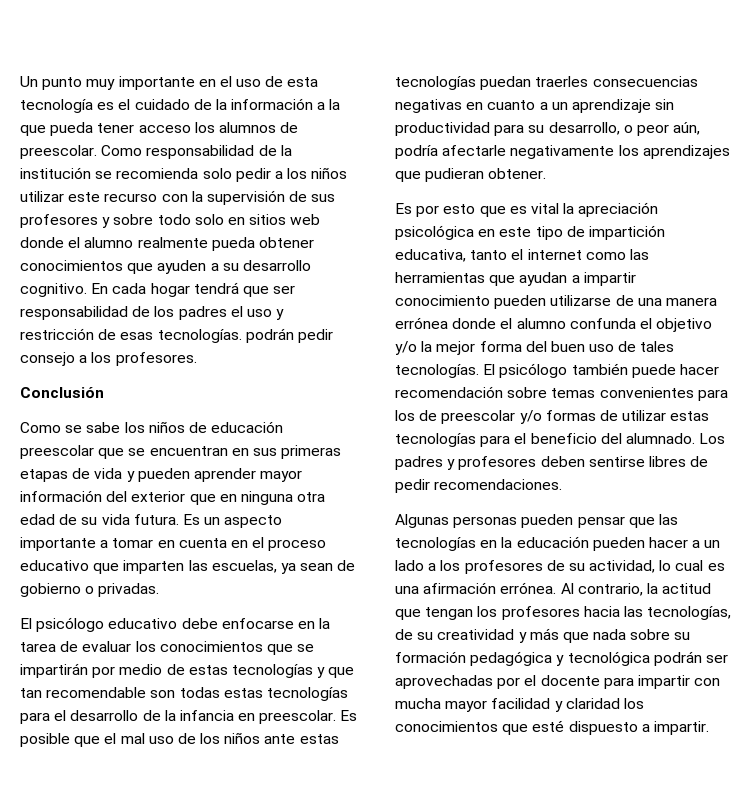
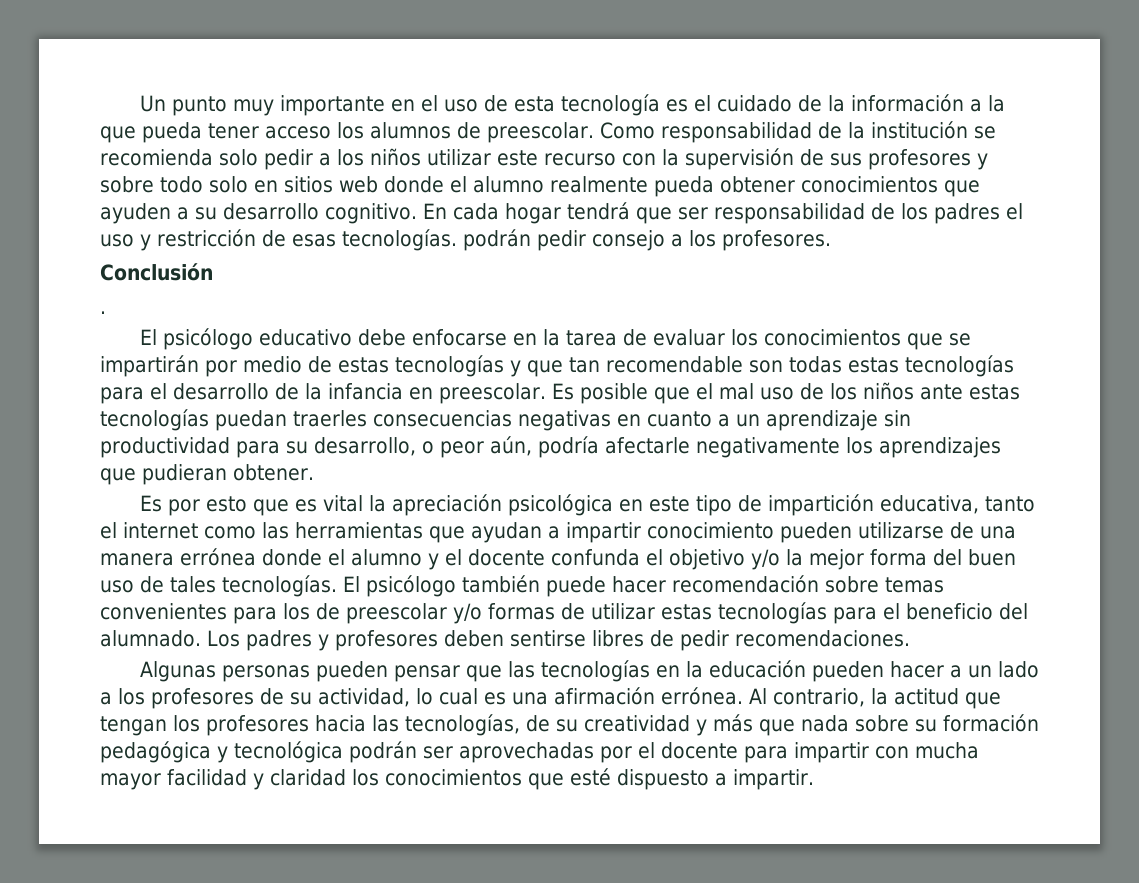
- Como se sabe los niños de educación preescolar que se encuentran en sus primeras etapas de vida y pueden aprender mayor información del exterior que en ninguna otra edad de su vida futura. Es un aspecto importante a tomar en cuenta en el proceso educativo que imparten las escuelas, ya sean de gobierno o privadas.
+ .
- Es por esto que es vital la apreciación psicológica en este tipo de impartición educativa, tanto el internet como las herramientas que ayudan a impartir conocimiento pueden utilizarse de una manera errónea donde el alumno confunda el objetivo y/o la mejor forma del buen uso de tales tecnologías.
+ Es por esto que es vital la apreciación psicológica en este tipo de impartición educativa, tanto el internet como las herramientas que ayudan a impartir conocimiento pueden utilizarse de una manera errónea donde el alumno y el docente confunda el objetivo y/o la mejor forma del buen uso de tales tecnologías.

